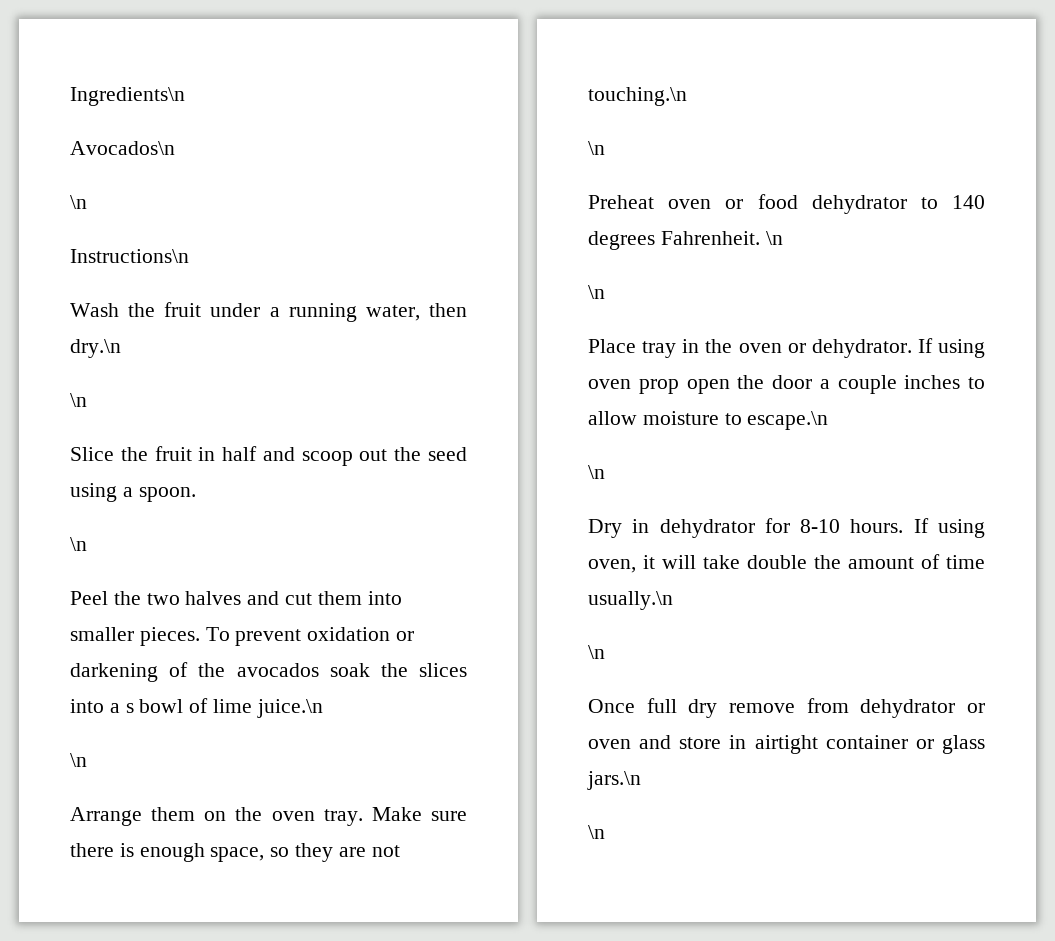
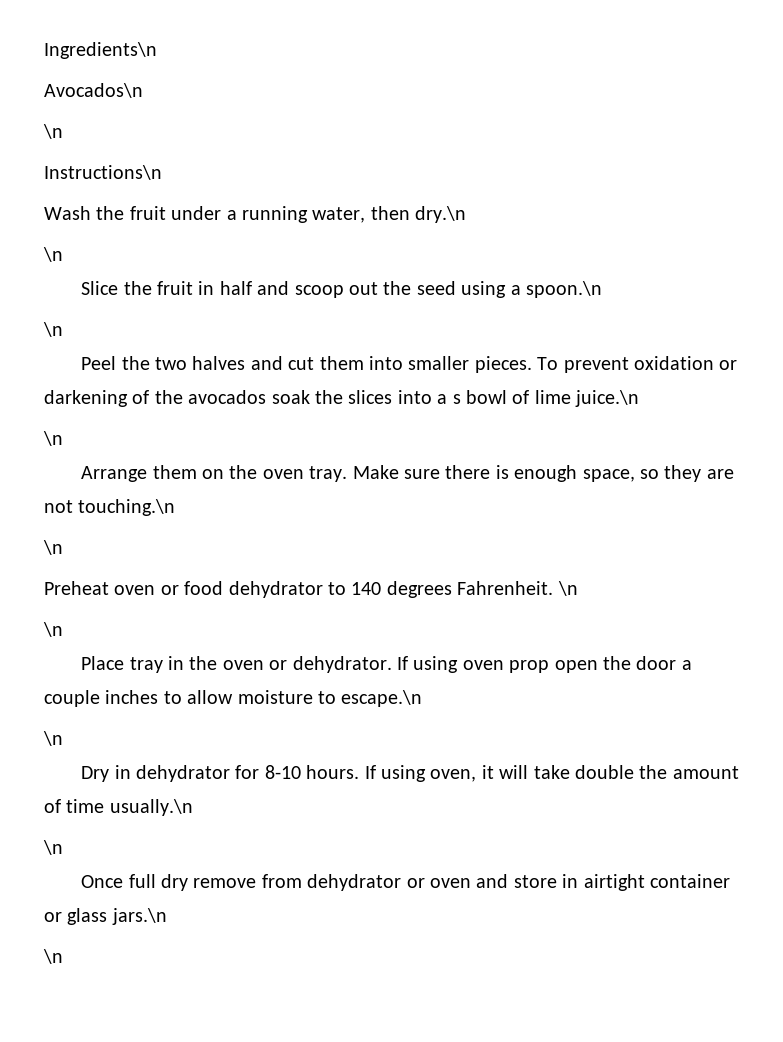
- Slice the fruit in half and scoop out the seed using a spoon.
+ Slice the fruit in half and scoop out the seed using a spoon.\n

